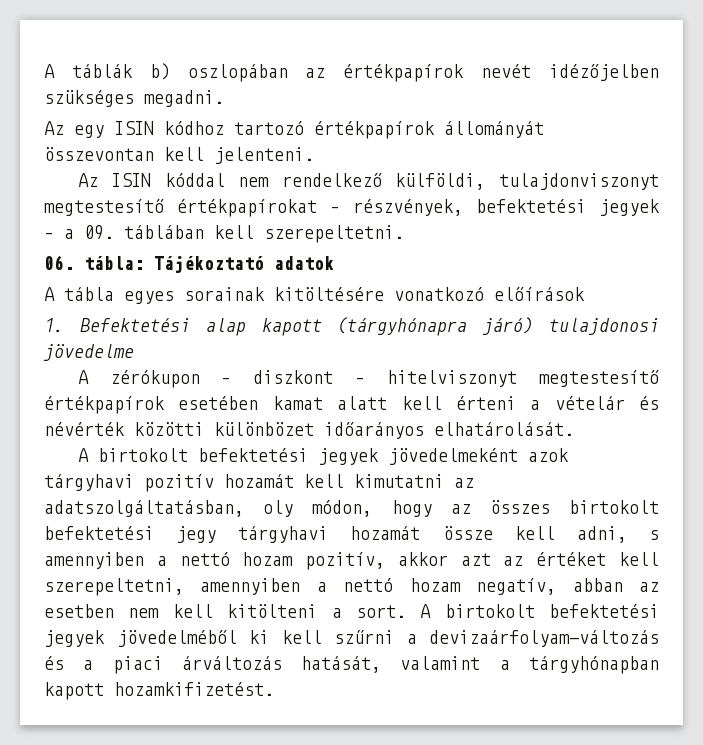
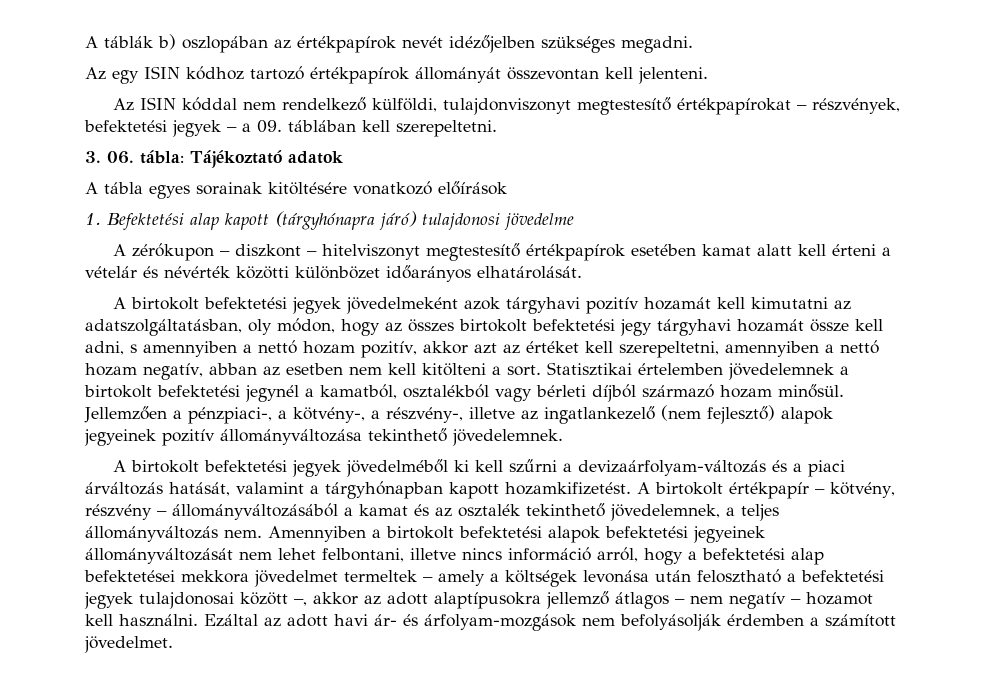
- 06. tábla: Tájékoztató adatok
+ 3. 06. tábla: Tájékoztató adatok
- A birtokolt befektetési jegyek jövedelmeként azok tárgyhavi pozitív hozamát kell kimutatni az adatszolgáltatásban, oly módon, hogy az összes birtokolt befektetési jegy tárgyhavi hozamát össze kell adni, s amennyiben a nettó hozam pozitív, akkor azt az értéket kell szerepeltetni, amennyiben a nettó hozam negatív, abban az esetben nem kell kitölteni a sort. A birtokolt befektetési jegyek jövedelméből ki kell szűrni a devizaárfolyam-változás és a piaci árváltozás hatását, valamint a tárgyhónapban kapott hozamkifizetést.
+ A birtokolt befektetési jegyek jövedelmeként azok tárgyhavi pozitív hozamát kell kimutatni az adatszolgáltatásban, oly módon, hogy az összes birtokolt befektetési jegy tárgyhavi hozamát össze kell adni, s amennyiben a nettó hozam pozitív, akkor azt az értéket kell szerepeltetni, amennyiben a nettó hozam negatív, abban az esetben nem kell kitölteni a sort. Statisztikai értelemben jövedelemnek a birtokolt befektetési jegynél a kamatból, osztalékból vagy bérleti díjból származó hozam minősül. Jellemzően a pénzpiaci-, a kötvény-, a részvény-, illetve az ingatlankezelő (nem fejlesztő) alapok jegyeinek pozitív állományváltozása tekinthető jövedelemnek.
+ A birtokolt befektetési jegyek jövedelméből ki kell szűrni a devizaárfolyam-változás és a piaci árváltozás hatását, valamint a tárgyhónapban kapott hozamkifizetést.
+ A birtokolt értékpapír – kötvény, részvény – állományváltozásából a kamat és az osztalék tekinthető jövedelemnek, a teljes állományváltozás nem. Amennyiben a birtokolt befektetési alapok befektetési jegyeinek állományváltozását nem lehet felbontani, illetve nincs információ arról, hogy a befektetési alap befektetései mekkora jövedelmet termeltek – amely a költségek levonása után felosztható a befektetési jegyek tulajdonosai között –, akkor az adott alaptípusokra jellemző átlagos – nem negatív – hozamot kell használni. Ezáltal az adott havi ár- és árfolyam-mozgások nem befolyásolják érdemben a számított jövedelmet.

